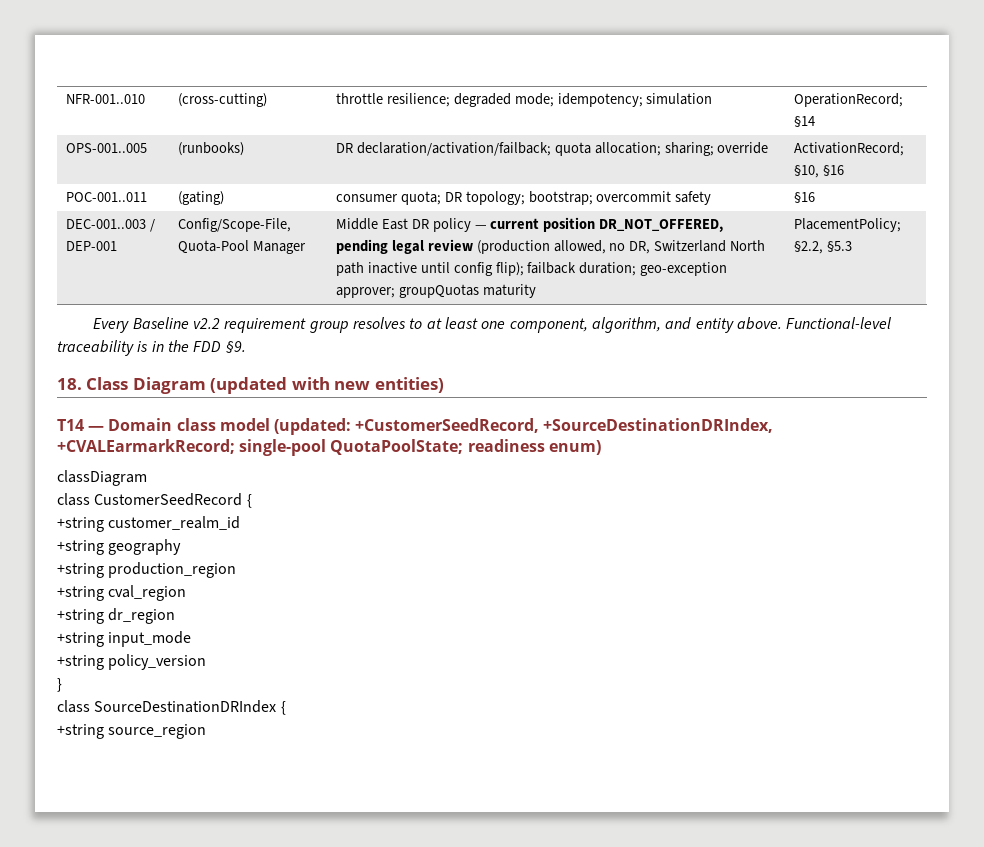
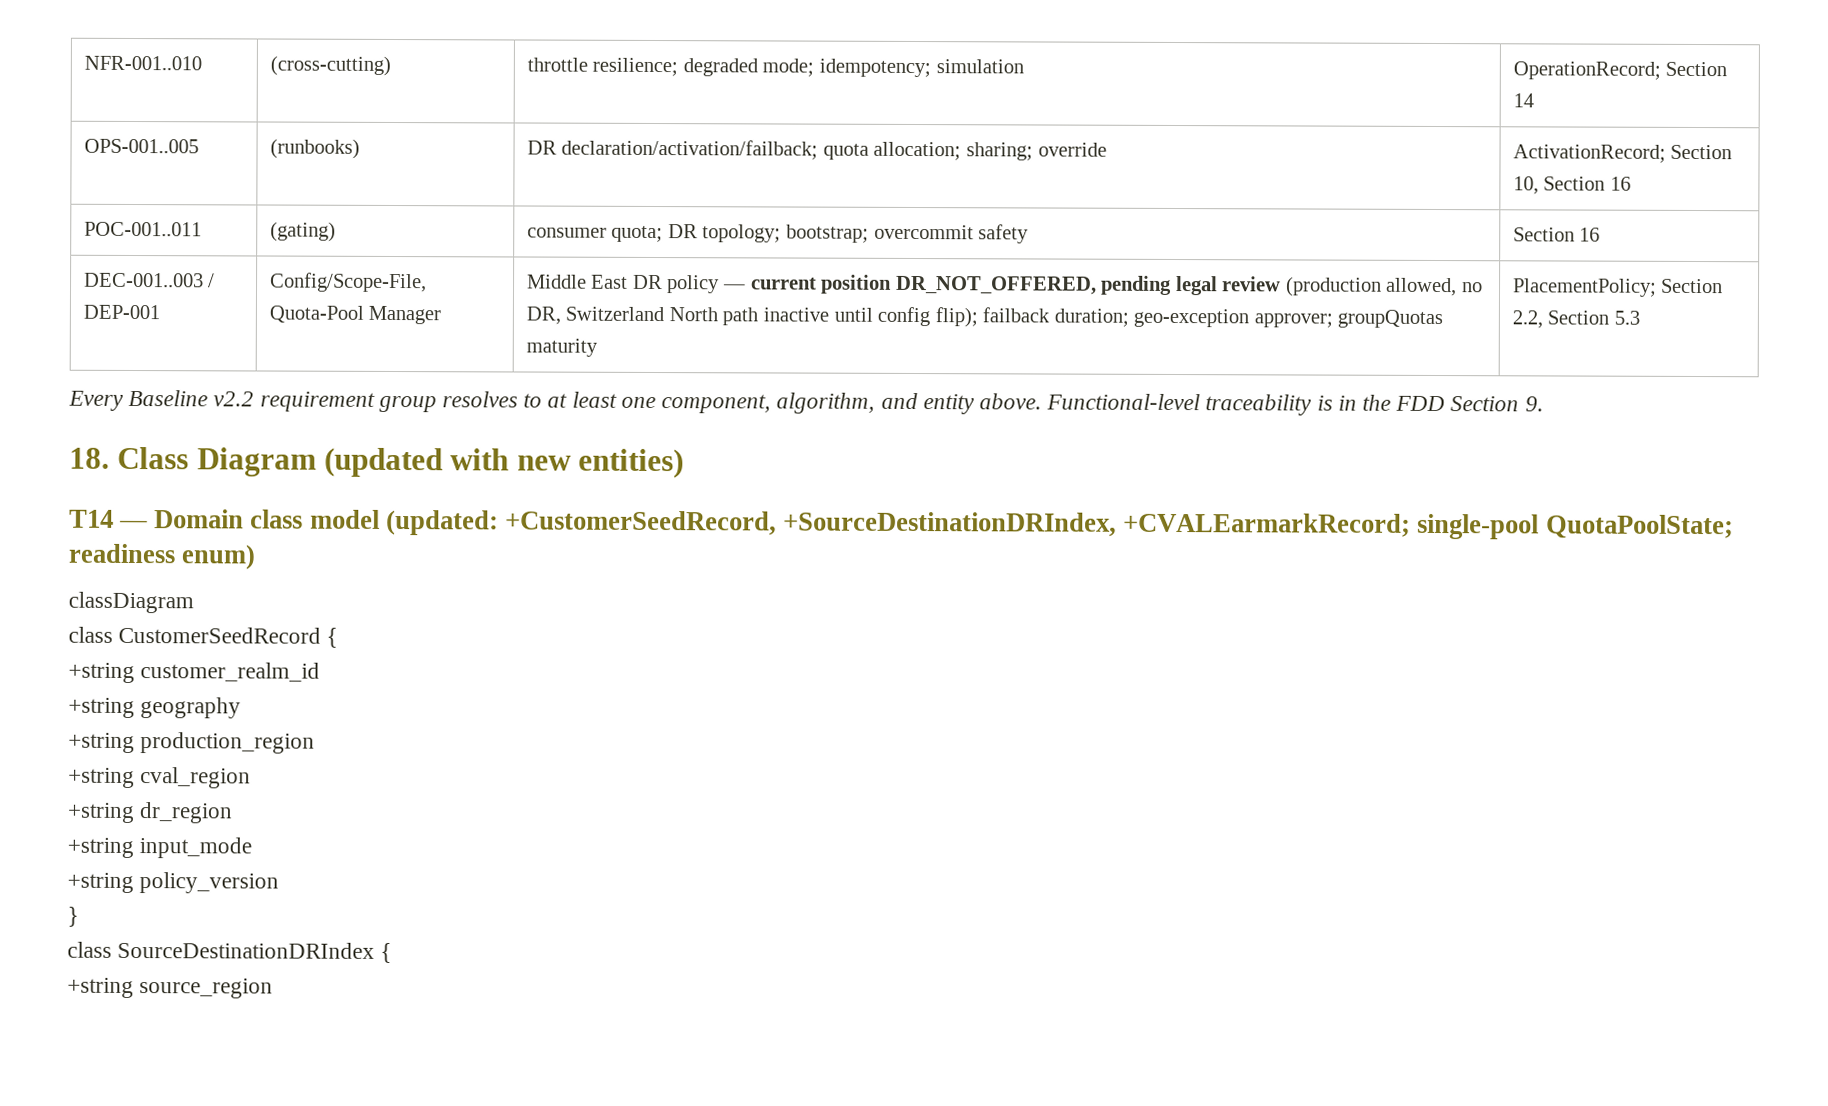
- NFR-001..010 | (cross-cutting) | throttle resilience; degraded mode; idempotency; simulation | OperationRecord; §14
+ NFR-001..010 | (cross-cutting) | throttle resilience; degraded mode; idempotency; simulation | OperationRecord; Section 14
- OPS-001..005 | (runbooks) | DR declaration/activation/failback; quota allocation; sharing; override | ActivationRecord; §10, §16
+ OPS-001..005 | (runbooks) | DR declaration/activation/failback; quota allocation; sharing; override | ActivationRecord; Section 10, Section 16
- POC-001..011 | (gating) | consumer quota; DR topology; bootstrap; overcommit safety | §16
+ POC-001..011 | (gating) | consumer quota; DR topology; bootstrap; overcommit safety | Section 16
- DEC-001..003 / DEP-001 | Config/Scope-File, Quota-Pool Manager | Middle East DR policy — current position DR_NOT_OFFERED, pending legal review (production allowed, no DR, Switzerland North path inactive until config flip); failback duration; geo-exception approver; groupQuotas maturity | PlacementPolicy; §2.2, §5.3
+ DEC-001..003 / DEP-001 | Config/Scope-File, Quota-Pool Manager | Middle East DR policy — current position DR_NOT_OFFERED, pending legal review (production allowed, no DR, Switzerland North path inactive until config flip); failback duration; geo-exception approver; groupQuotas maturity | PlacementPolicy; Section 2.2, Section 5.3
- Functional-level traceability is in the FDD §9.
+ Functional-level traceability is in the FDD Section 9.

